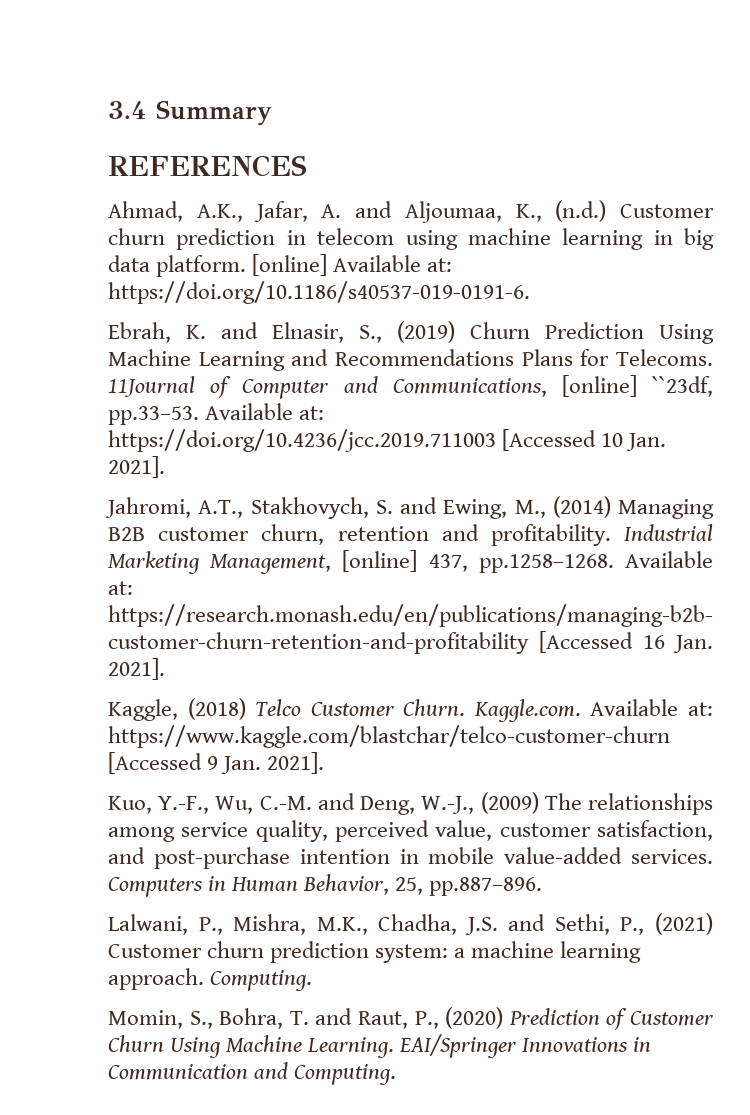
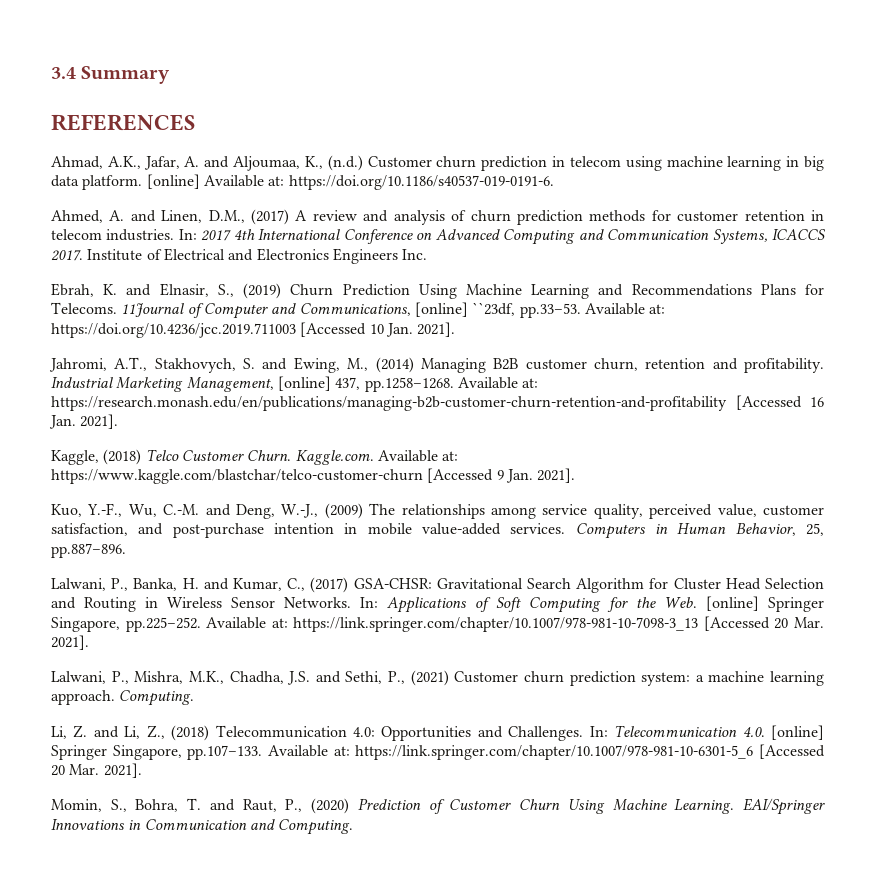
+ Ahmed, A. and Linen, D.M., (2017) A review and analysis of churn prediction methods for customer retention in telecom industries. In: 2017 4th International Conference on Advanced Computing and Communication Systems, ICACCS 2017. Institute of Electrical and Electronics Engineers Inc.
+ Lalwani, P., Banka, H. and Kumar, C., (2017) GSA-CHSR: Gravitational Search Algorithm for Cluster Head Selection and Routing in Wireless Sensor Networks. In: Applications of Soft Computing for the Web. [online] Springer Singapore, pp.225–252. Available at: https://link.springer.com/chapter/10.1007/978-981-10-7098-3_13 [Accessed 20 Mar. 2021].
+ Li, Z. and Li, Z., (2018) Telecommunication 4.0: Opportunities and Challenges. In: Telecommunication 4.0. [online] Springer Singapore, pp.107–133. Available at: https://link.springer.com/chapter/10.1007/978-981-10-6301-5_6 [Accessed 20 Mar. 2021].

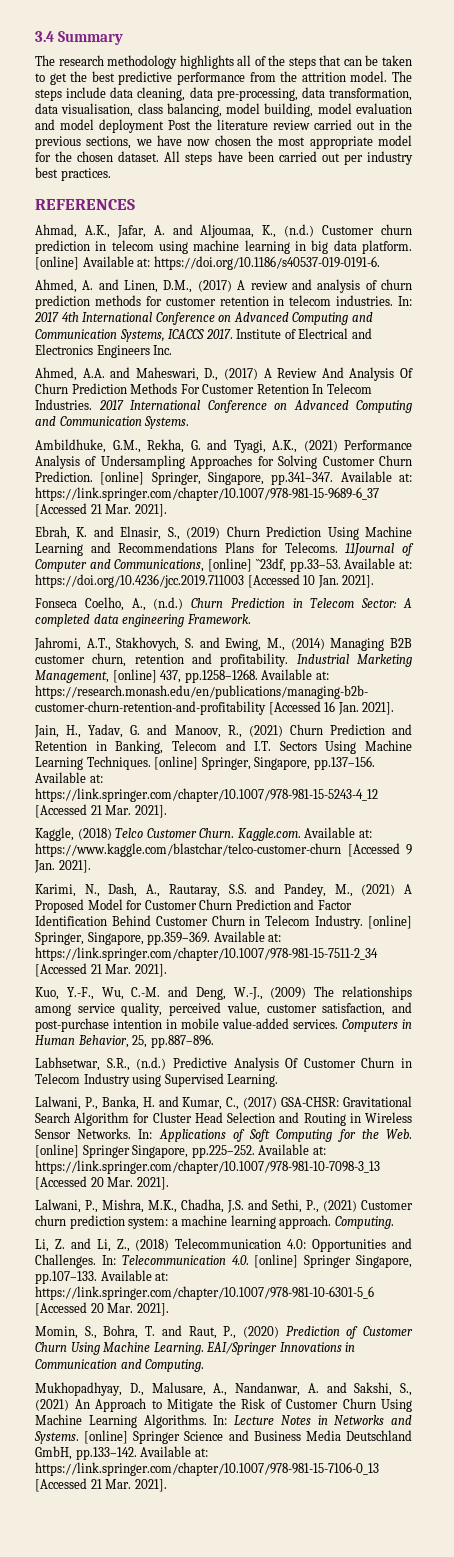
+ The research methodology highlights all of the steps that can be taken to get the best predictive performance from the attrition model. The steps include data cleaning, data pre-processing, data transformation, data visualisation, class balancing, model building, model evaluation and model deployment Post the literature review carried out in the previous sections, we have now chosen the most appropriate model for the chosen dataset. All steps have been carried out per industry best practices.
+ Ahmed, A.A. and Maheswari, D., (2017) A Review And Analysis Of Churn Prediction Methods For Customer Retention In Telecom Industries. 2017 International Conference on Advanced Computing and Communication Systems.
+ Ambildhuke, G.M., Rekha, G. and Tyagi, A.K., (2021) Performance Analysis of Undersampling Approaches for Solving Customer Churn Prediction. [online] Springer, Singapore, pp.341–347. Available at: https://link.springer.com/chapter/10.1007/978-981-15-9689-6_37 [Accessed 21 Mar. 2021].
+ Fonseca Coelho, A., (n.d.) Churn Prediction in Telecom Sector: A completed data engineering Framework.
+ Jain, H., Yadav, G. and Manoov, R., (2021) Churn Prediction and Retention in Banking, Telecom and I.T. Sectors Using Machine Learning Techniques. [online] Springer, Singapore, pp.137–156. Available at: https://link.springer.com/chapter/10.1007/978-981-15-5243-4_12 [Accessed 21 Mar. 2021].
+ Karimi, N., Dash, A., Rautaray, S.S. and Pandey, M., (2021) A Proposed Model for Customer Churn Prediction and Factor Identification Behind Customer Churn in Telecom Industry. [online] Springer, Singapore, pp.359–369. Available at: https://link.springer.com/chapter/10.1007/978-981-15-7511-2_34 [Accessed 21 Mar. 2021].
+ Labhsetwar, S.R., (n.d.) Predictive Analysis Of Customer Churn in Telecom Industry using Supervised Learning.
+ Mukhopadhyay, D., Malusare, A., Nandanwar, A. and Sakshi, S., (2021) An Approach to Mitigate the Risk of Customer Churn Using Machine Learning Algorithms. In: Lecture Notes in Networks and Systems. [online] Springer Science and Business Media Deutschland GmbH, pp.133–142. Available at: https://link.springer.com/chapter/10.1007/978-981-15-7106-0_13 [Accessed 21 Mar. 2021].

